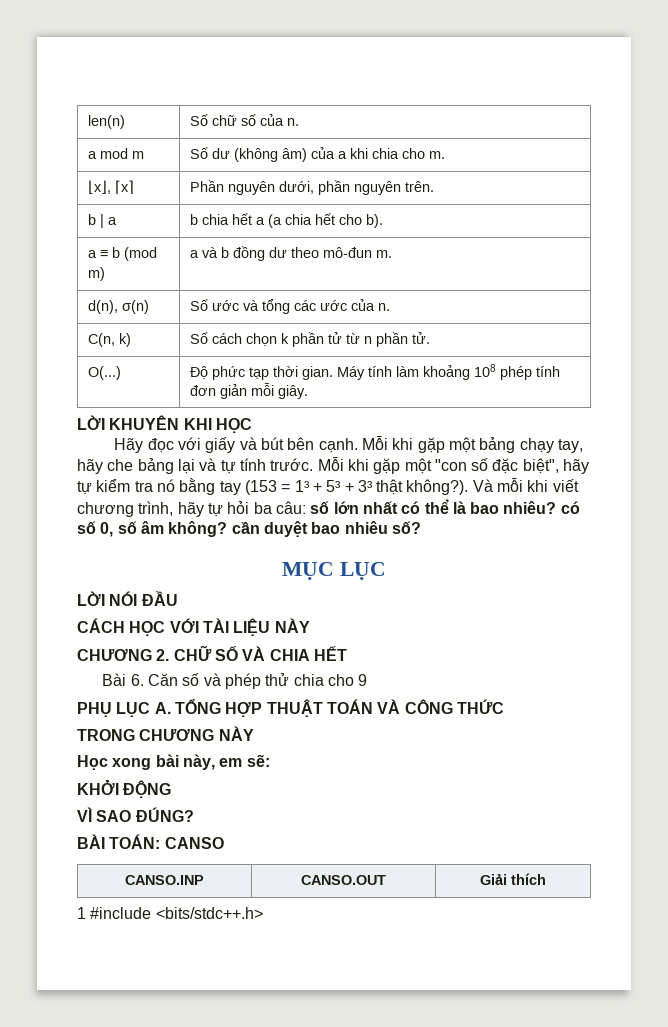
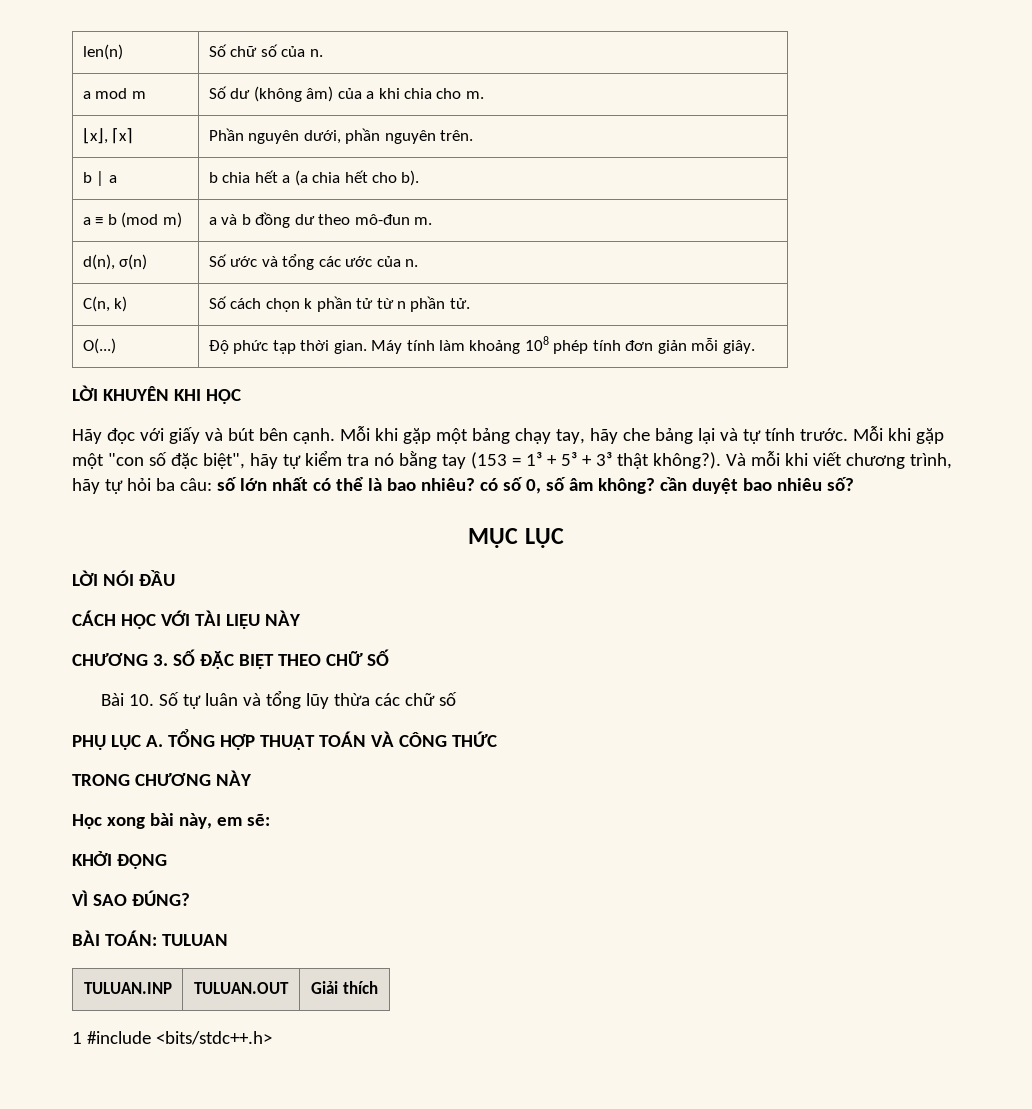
- CHƯƠNG 2. CHỮ SỐ VÀ CHIA HẾT
- Bài 6. Căn số và phép thử chia cho 9
+ CHƯƠNG 3. SỐ ĐẶC BIỆT THEO CHỮ SỐ
+ Bài 10. Số tự luân và tổng lũy thừa các chữ số
- BÀI TOÁN: CANSO
- CANSO.INP | CANSO.OUT | Giải thích
+ BÀI TOÁN: TULUAN
+ TULUAN.INP | TULUAN.OUT | Giải thích

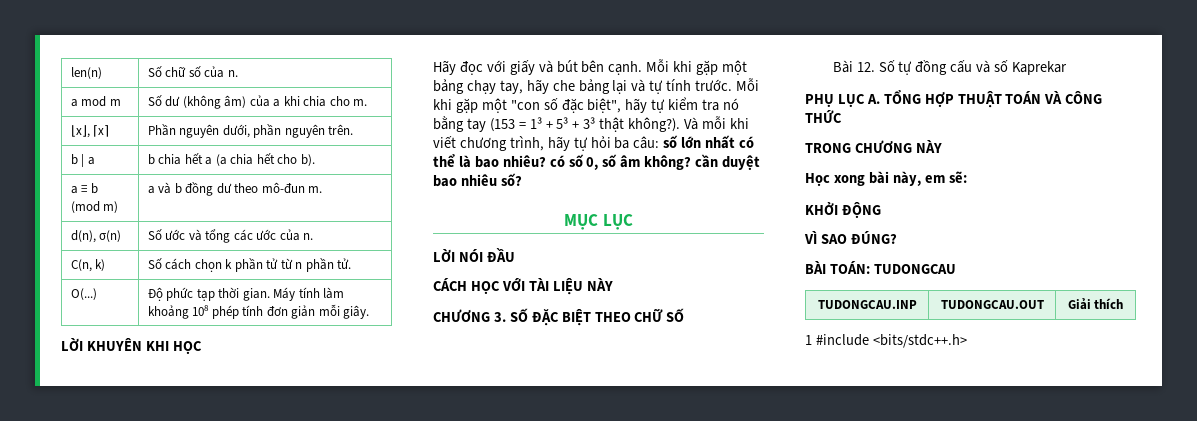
- Bài 10. Số tự luân và tổng lũy thừa các chữ số
+ Bài 12. Số tự đồng cấu và số Kaprekar
- BÀI TOÁN: TULUAN
- TULUAN.INP | TULUAN.OUT | Giải thích
+ BÀI TOÁN: TUDONGCAU
+ TUDONGCAU.INP | TUDONGCAU.OUT | Giải thích

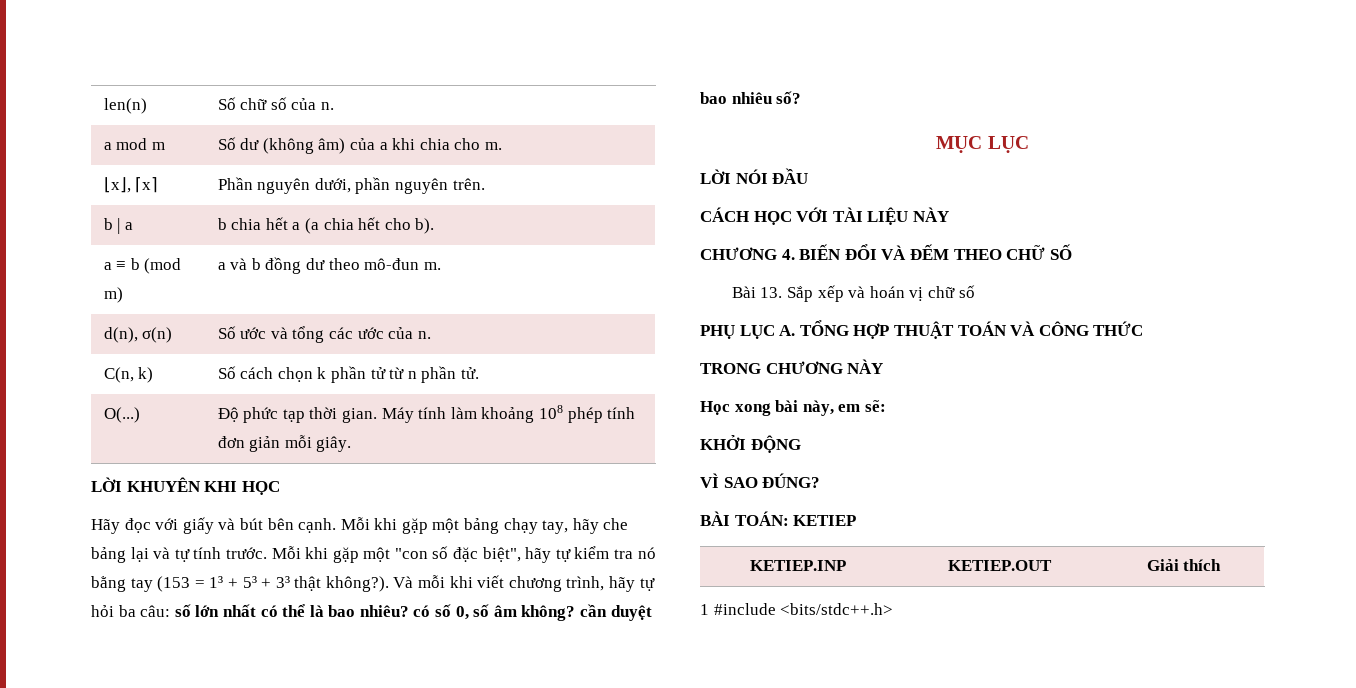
- CHƯƠNG 3. SỐ ĐẶC BIỆT THEO CHỮ SỐ
+ CHƯƠNG 4. BIẾN ĐỔI VÀ ĐẾM THEO CHỮ SỐ
- Bài 12. Số tự đồng cấu và số Kaprekar
+ Bài 13. Sắp xếp và hoán vị chữ số
- BÀI TOÁN: TUDONGCAU
- TUDONGCAU.INP | TUDONGCAU.OUT | Giải thích
+ BÀI TOÁN: KETIEP
+ KETIEP.INP | KETIEP.OUT | Giải thích

